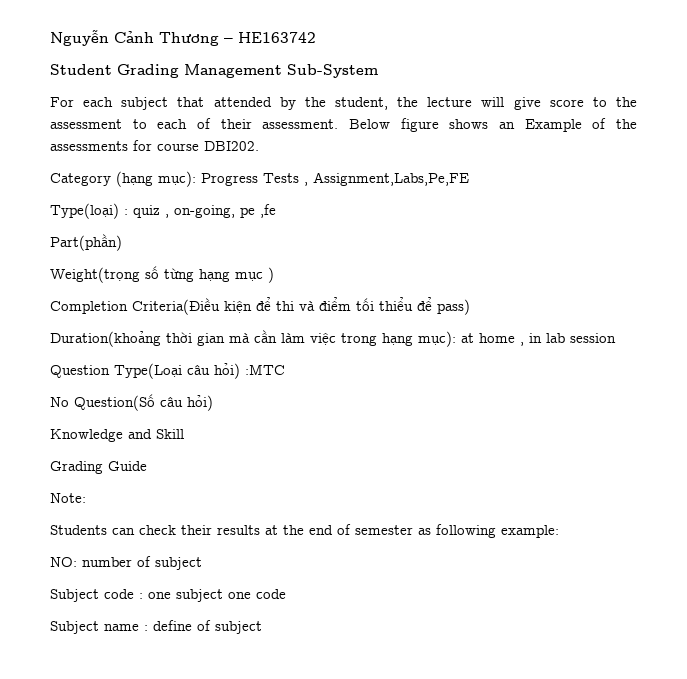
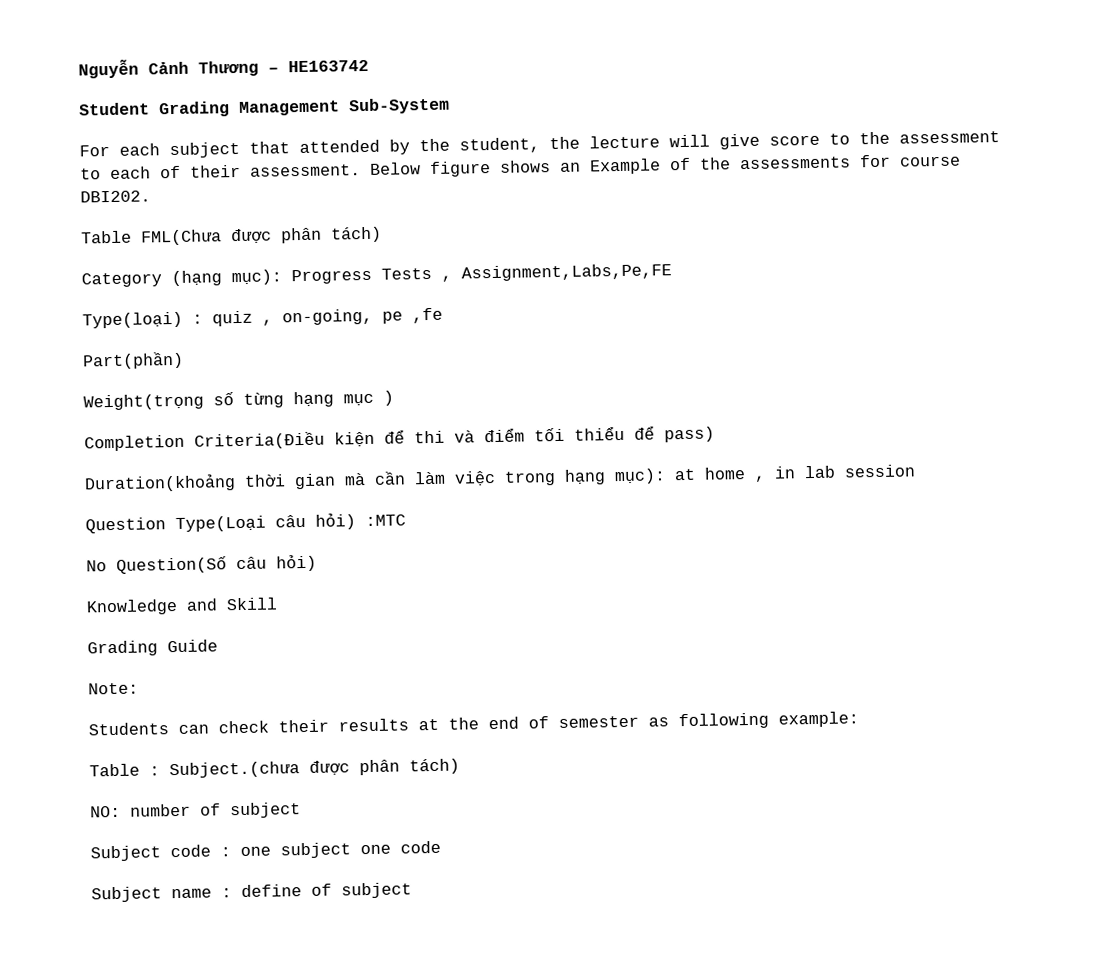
+ Table FML(Chưa được phân tách)
+ Table : Subject.(chưa được phân tách)

